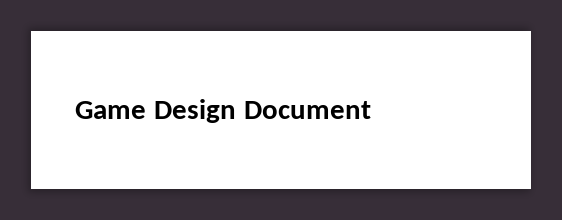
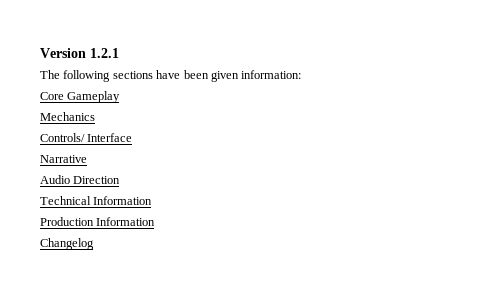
- Game Design Document
+ Version 1.2.1
+ The following sections have been given information:
+ Core Gameplay
+ Mechanics
+ Controls/ Interface
+ Narrative
+ Audio Direction
+ Technical Information
+ Production Information
+ Changelog

